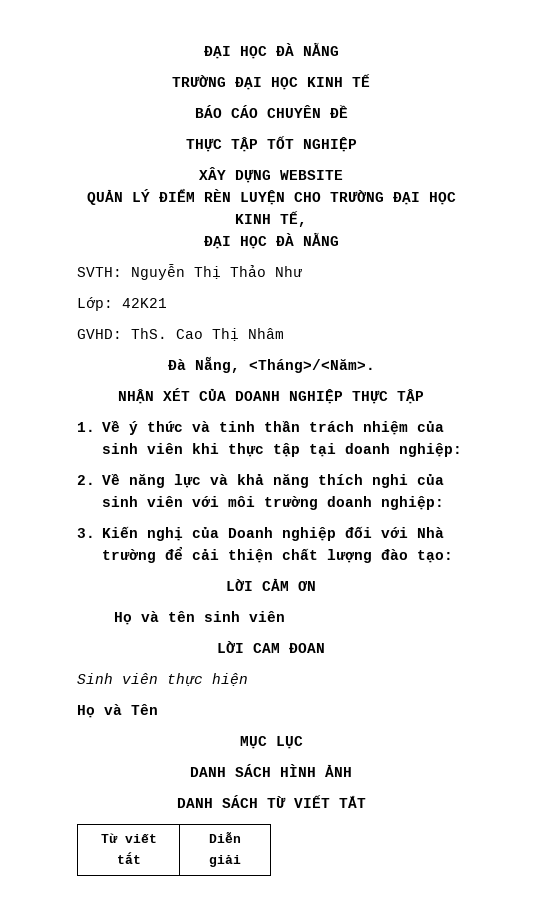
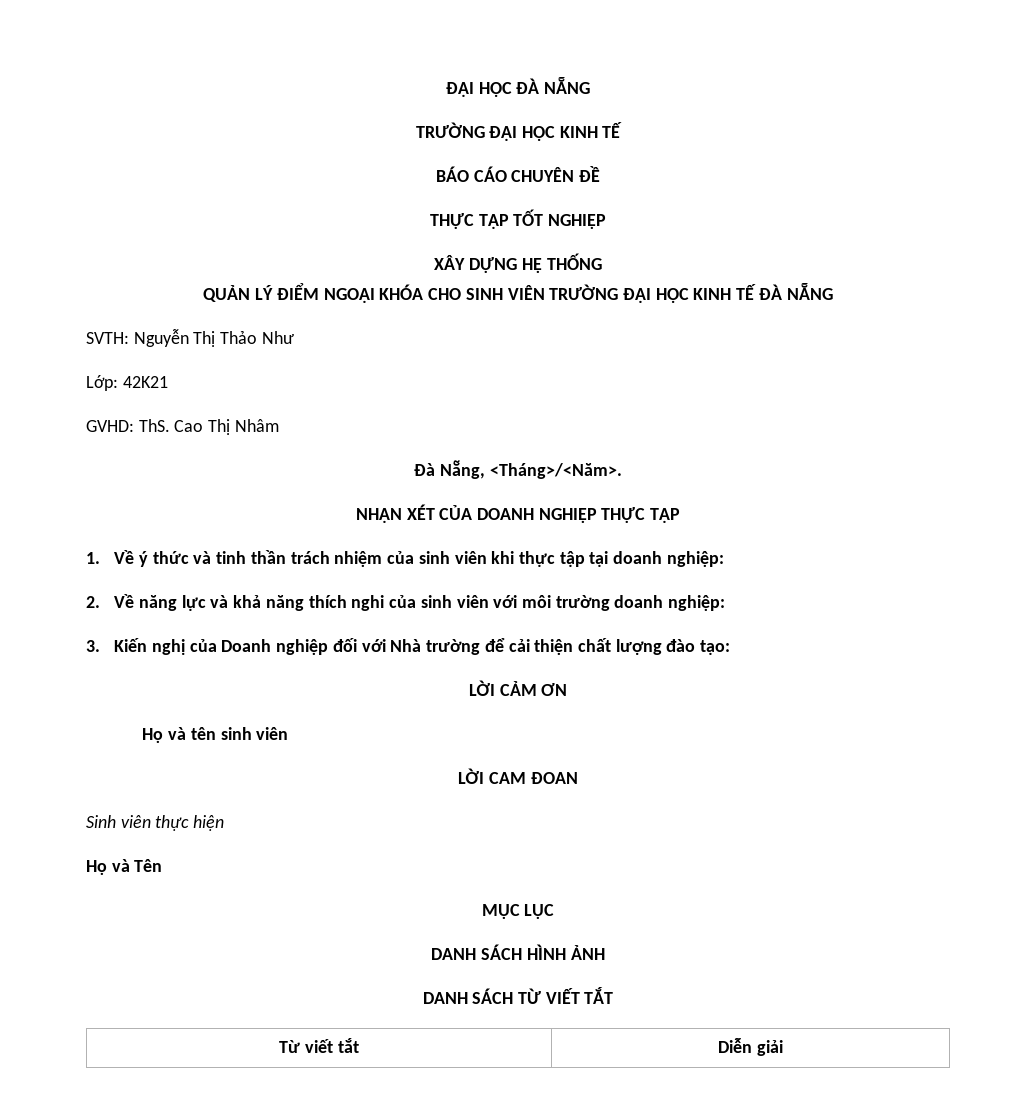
- XÂY DỰNG WEBSITE
+ XÂY DỰNG HỆ THỐNG
- QUẢN LÝ ĐIỂM RÈN LUYỆN CHO TRƯỜNG ĐẠI HỌC KINH TẾ,
- ĐẠI HỌC ĐÀ NẴNG
+ QUẢN LÝ ĐIỂM NGOẠI KHÓA CHO SINH VIÊN TRƯỜNG ĐẠI HỌC KINH TẾ ĐÀ NẴNG

